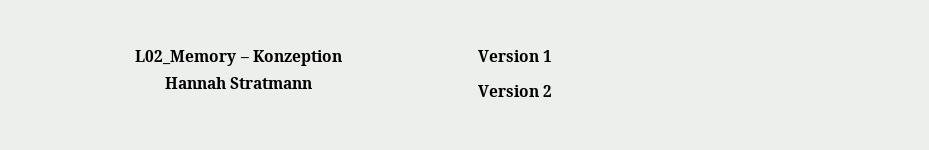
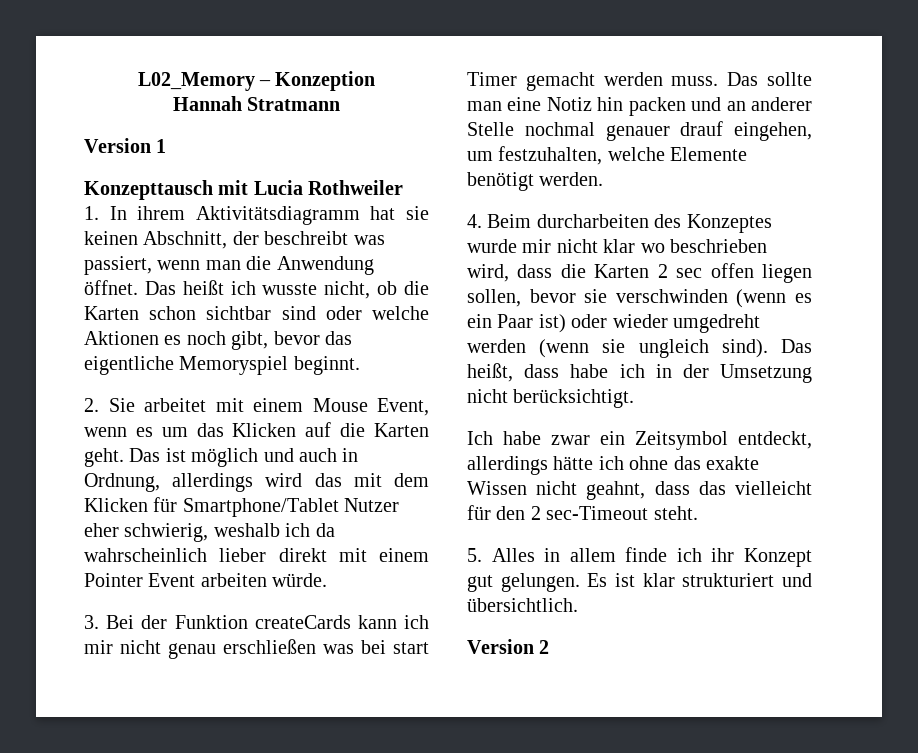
+ Konzepttausch mit Lucia Rothweiler
+ 1. In ihrem Aktivitätsdiagramm hat sie keinen Abschnitt, der beschreibt was passiert, wenn man die Anwendung öffnet. Das heißt ich wusste nicht, ob die Karten schon sichtbar sind oder welche Aktionen es noch gibt, bevor das eigentliche Memoryspiel beginnt.
+ 2. Sie arbeitet mit einem Mouse Event, wenn es um das Klicken auf die Karten geht. Das ist möglich und auch in Ordnung, allerdings wird das mit dem Klicken für Smartphone/Tablet Nutzer eher schwierig, weshalb ich da wahrscheinlich lieber direkt mit einem Pointer Event arbeiten würde.
+ 3. Bei der Funktion createCards kann ich mir nicht genau erschließen was bei start Timer gemacht werden muss. Das sollte man eine Notiz hin packen und an anderer Stelle nochmal genauer drauf eingehen, um festzuhalten, welche Elemente benötigt werden.
+ 4. Beim durcharbeiten des Konzeptes wurde mir nicht klar wo beschrieben wird, dass die Karten 2 sec offen liegen sollen, bevor sie verschwinden (wenn es ein Paar ist) oder wieder umgedreht werden (wenn sie ungleich sind). Das heißt, dass habe ich in der Umsetzung nicht berücksichtigt.
+ Ich habe zwar ein Zeitsymbol entdeckt, allerdings hätte ich ohne das exakte Wissen nicht geahnt, dass das vielleicht für den 2 sec-Timeout steht.
+ 5. Alles in allem finde ich ihr Konzept gut gelungen. Es ist klar strukturiert und übersichtlich.

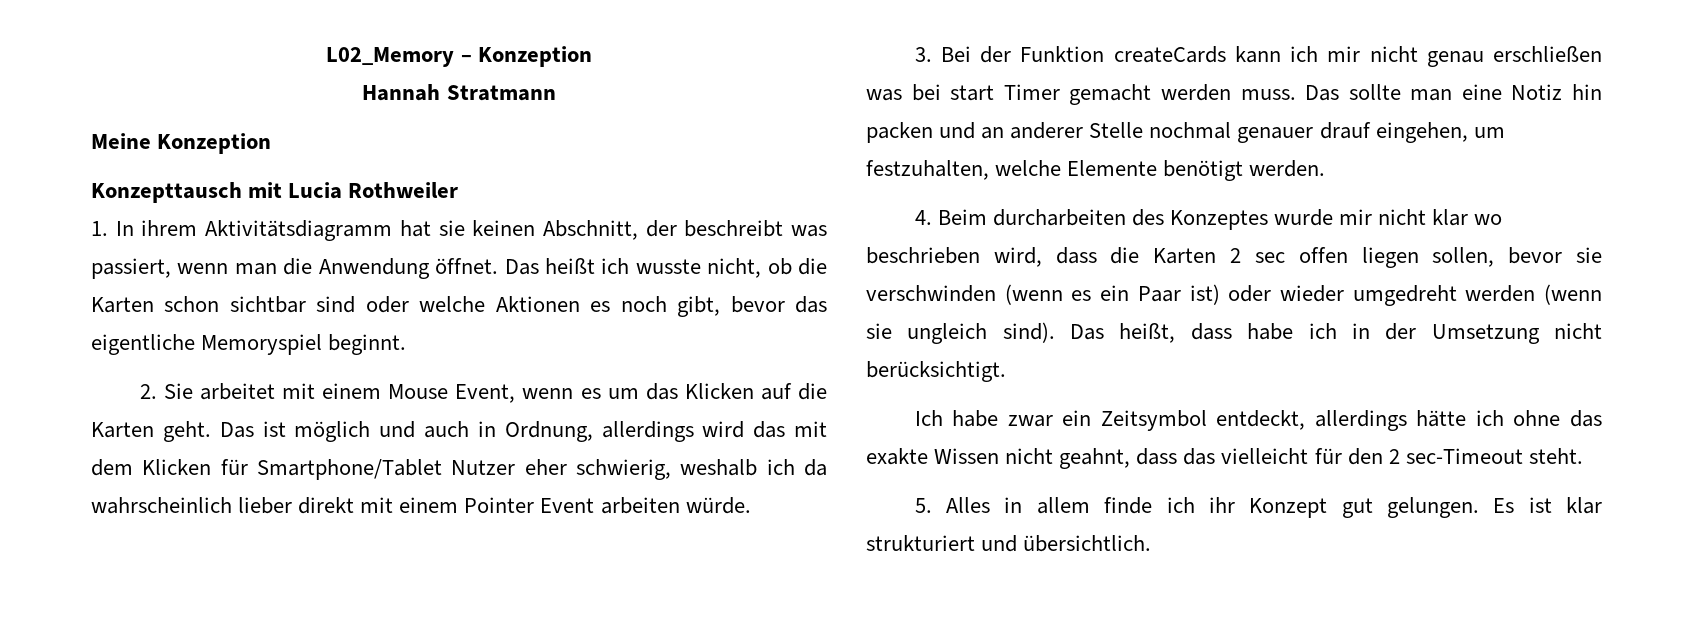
- Version 1
+ Meine Konzeption
- Version 2

